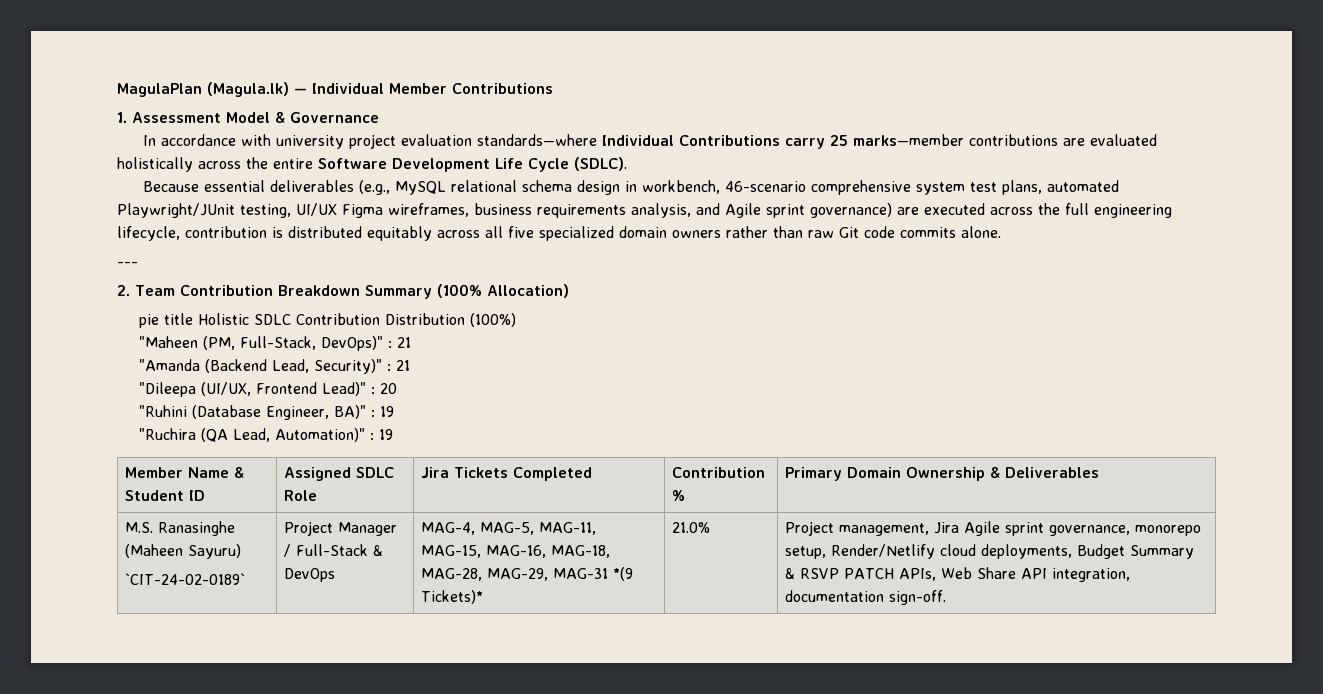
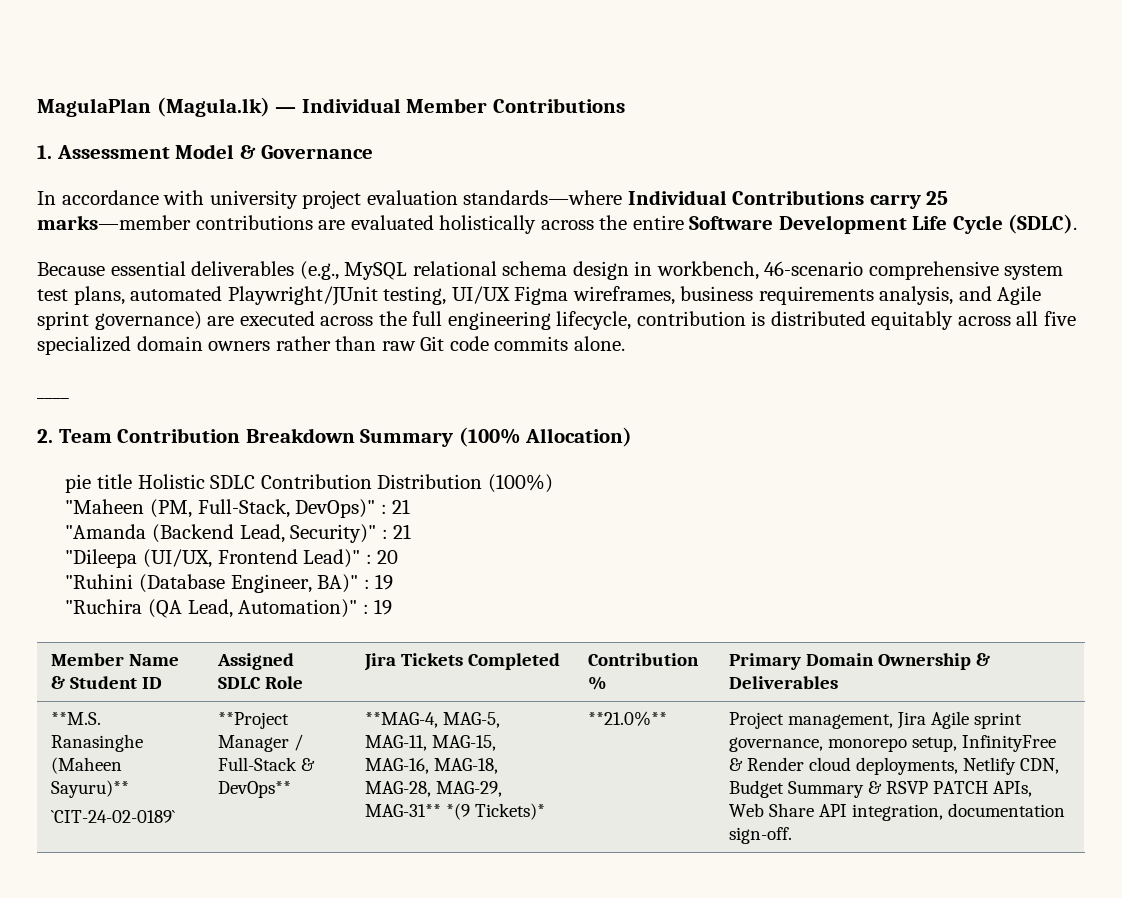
- ---
+ ____
- M.S. Ranasinghe (Maheen Sayuru)
+ **M.S. Ranasinghe (Maheen Sayuru)**
- Project Manager / Full-Stack & DevOps | MAG-4, MAG-5, MAG-11, MAG-15, MAG-16, MAG-18, MAG-28, MAG-29, MAG-31 *(9 Tickets)*
+ **Project Manager / Full-Stack & DevOps** | **MAG-4, MAG-5, MAG-11, MAG-15, MAG-16, MAG-18, MAG-28, MAG-29, MAG-31** *(9 Tickets)*
- 21.0%
+ **21.0%**
- Project management, Jira Agile sprint governance, monorepo setup, Render/Netlify cloud deployments, Budget Summary & RSVP PATCH APIs, Web Share API integration, documentation sign-off.
+ Project management, Jira Agile sprint governance, monorepo setup, InfinityFree & Render cloud deployments, Netlify CDN, Budget Summary & RSVP PATCH APIs, Web Share API integration, documentation sign-off.

